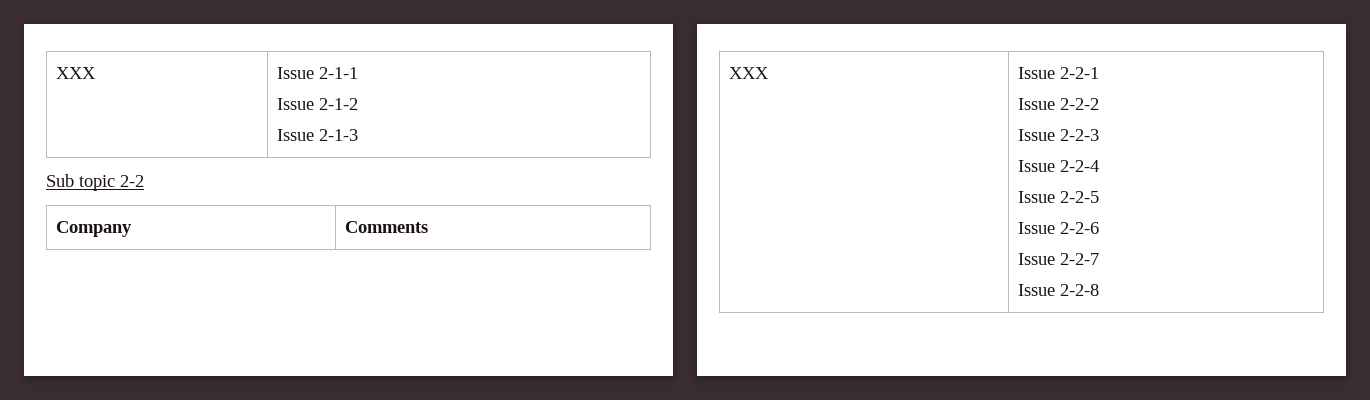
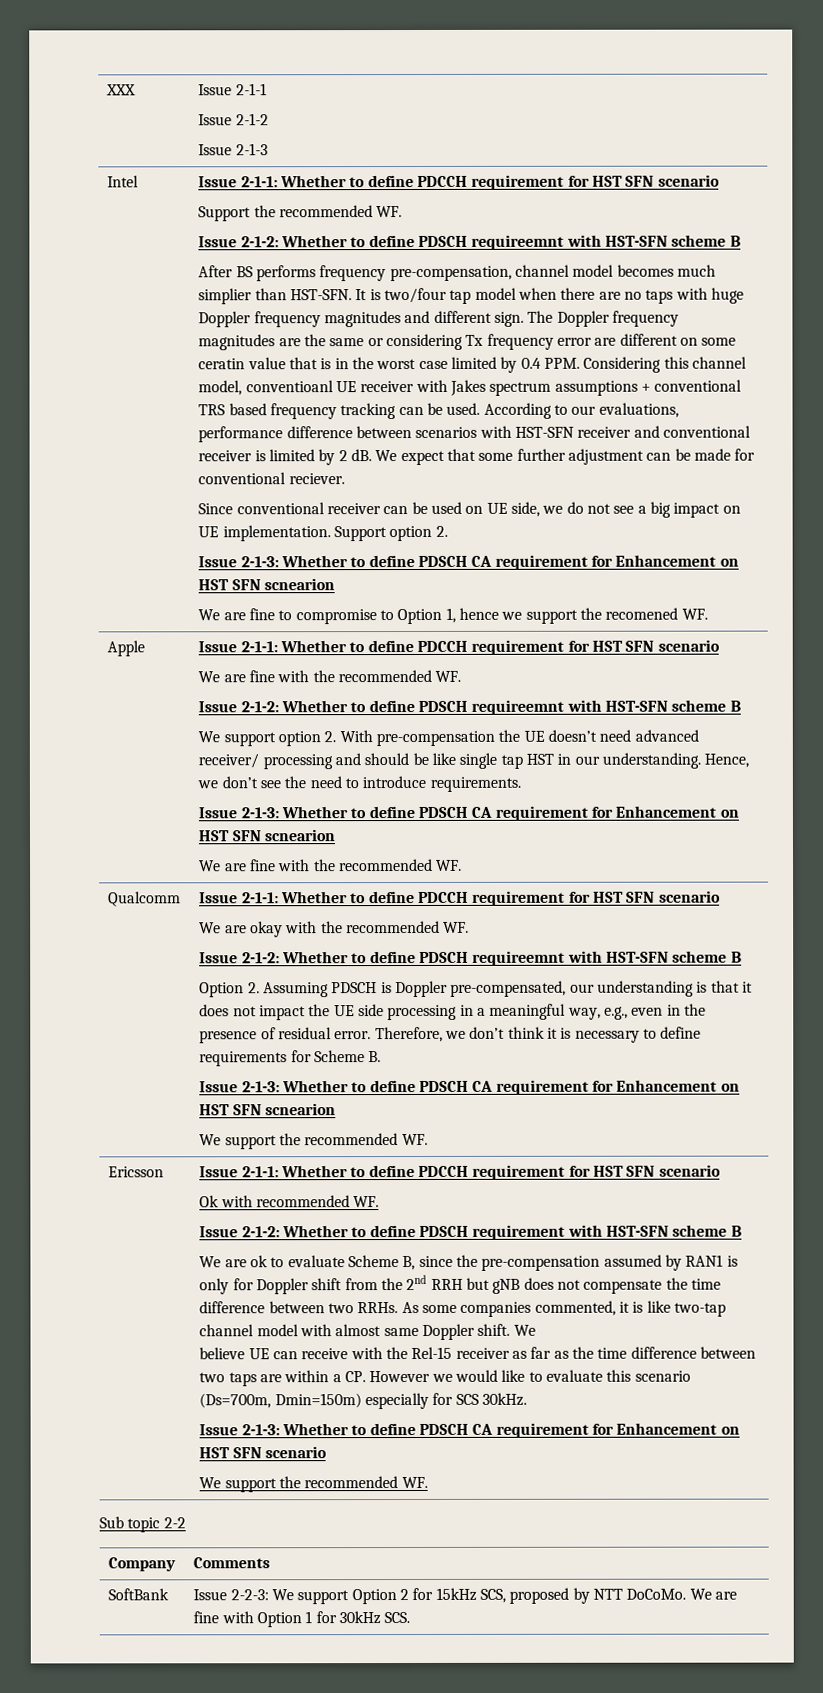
+ Intel | Issue 2-1-1: Whether to define PDCCH requirement for HST SFN scenario
+ Support the recommended WF.
+ Issue 2-1-2: Whether to define PDSCH requireemnt with HST-SFN scheme B
+ After BS performs frequency pre-compensation, channel model becomes much simplier than HST-SFN. It is two/four tap model when there are no taps with huge Doppler frequency magnitudes and different sign. The Doppler frequency magnitudes are the same or considering Tx frequency error are different on some ceratin value that is in the worst case limited by 0.4 PPM. Considering this channel model, conventioanl UE receiver with Jakes spectrum assumptions + conventional TRS based frequency tracking can be used. According to our evaluations, performance difference between scenarios with HST-SFN receiver and conventional receiver is limited by 2 dB. We expect that some further adjustment can be made for conventional reciever.
+ Since conventional receiver can be used on UE side, we do not see a big impact on UE implementation. Support option 2.
+ Issue 2-1-3: Whether to define PDSCH CA requirement for Enhancement on HST SFN scnearion
+ We are fine to compromise to Option 1, hence we support the recomened WF.
+ Apple | Issue 2-1-1: Whether to define PDCCH requirement for HST SFN scenario
+ We are fine with the recommended WF.
+ Issue 2-1-2: Whether to define PDSCH requireemnt with HST-SFN scheme B
+ We support option 2. With pre-compensation the UE doesn’t need advanced receiver/ processing and should be like single tap HST in our understanding. Hence, we don’t see the need to introduce requirements.
+ Issue 2-1-3: Whether to define PDSCH CA requirement for Enhancement on HST SFN scnearion
+ We are fine with the recommended WF.
+ Qualcomm | Issue 2-1-1: Whether to define PDCCH requirement for HST SFN scenario
+ We are okay with the recommended WF.
+ Issue 2-1-2: Whether to define PDSCH requireemnt with HST-SFN scheme B
+ Option 2. Assuming PDSCH is Doppler pre-compensated, our understanding is that it does not impact the UE side processing in a meaningful way, e.g., even in the presence of residual error. Therefore, we don’t think it is necessary to define requirements for Scheme B.
+ Issue 2-1-3: Whether to define PDSCH CA requirement for Enhancement on HST SFN scnearion
+ We support the recommended WF.
+ Ericsson | Issue 2-1-1: Whether to define PDCCH requirement for HST SFN scenario
+ Ok with recommended WF.
+ Issue 2-1-2: Whether to define PDSCH requirement with HST-SFN scheme B
+ We are ok to evaluate Scheme B, since the pre-compensation assumed by RAN1 is only for Doppler shift from the 2nd RRH but gNB does not compensate the time difference between two RRHs. As some companies commented, it is like two-tap channel model with almost same Doppler shift. We
+ believe UE can receive with the Rel-15 receiver as far as the time difference between two taps are within a CP. However we would like to evaluate this scenario (Ds=700m, Dmin=150m) especially for SCS 30kHz.
+ Issue 2-1-3: Whether to define PDSCH CA requirement for Enhancement on HST SFN scenario
+ We support the recommended WF.
- XXX | Issue 2-2-1
- Issue 2-2-2
- Issue 2-2-3
- Issue 2-2-4
- Issue 2-2-5
- Issue 2-2-6
- Issue 2-2-7
- Issue 2-2-8
+ SoftBank | Issue 2-2-3: We support Option 2 for 15kHz SCS, proposed by NTT DoCoMo. We are fine with Option 1 for 30kHz SCS.

